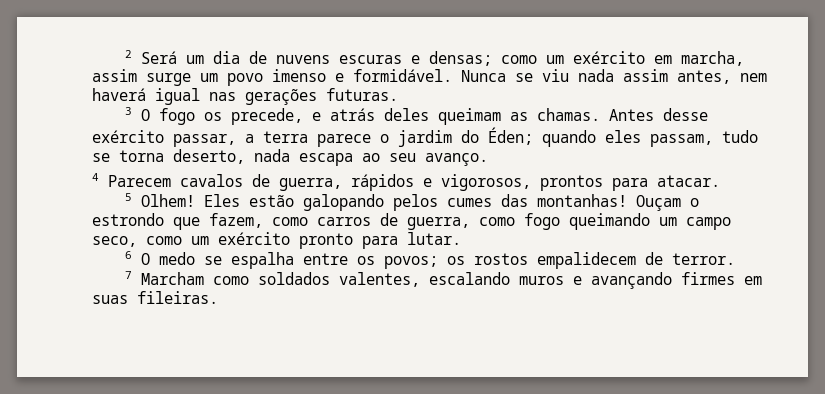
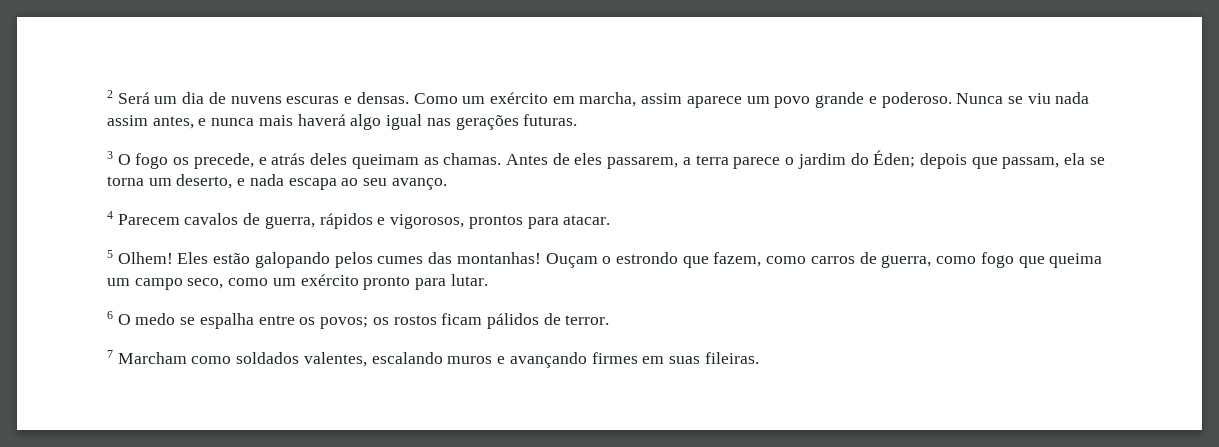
- 2 Será um dia de nuvens escuras e densas; como um exército em marcha, assim surge um povo imenso e formidável.
+ 2 Será um dia de nuvens escuras e densas. Como um exército em marcha, assim aparece um povo grande e poderoso.
- Nunca se viu nada assim antes, nem haverá igual nas gerações futuras.
+ Nunca se viu nada assim antes, e nunca mais haverá algo igual nas gerações futuras.
- Antes desse exército passar, a terra parece o jardim do Éden; quando eles passam, tudo se torna deserto, nada escapa ao seu avanço.
+ Antes de eles passarem, a terra parece o jardim do Éden; depois que passam, ela se torna um deserto, e nada escapa ao seu avanço.
- Ouçam o estrondo que fazem, como carros de guerra, como fogo queimando um campo seco, como um exército pronto para lutar.
+ Ouçam o estrondo que fazem, como carros de guerra, como fogo que queima um campo seco, como um exército pronto para lutar.
- 6 O medo se espalha entre os povos; os rostos empalidecem de terror.
+ 6 O medo se espalha entre os povos; os rostos ficam pálidos de terror.

